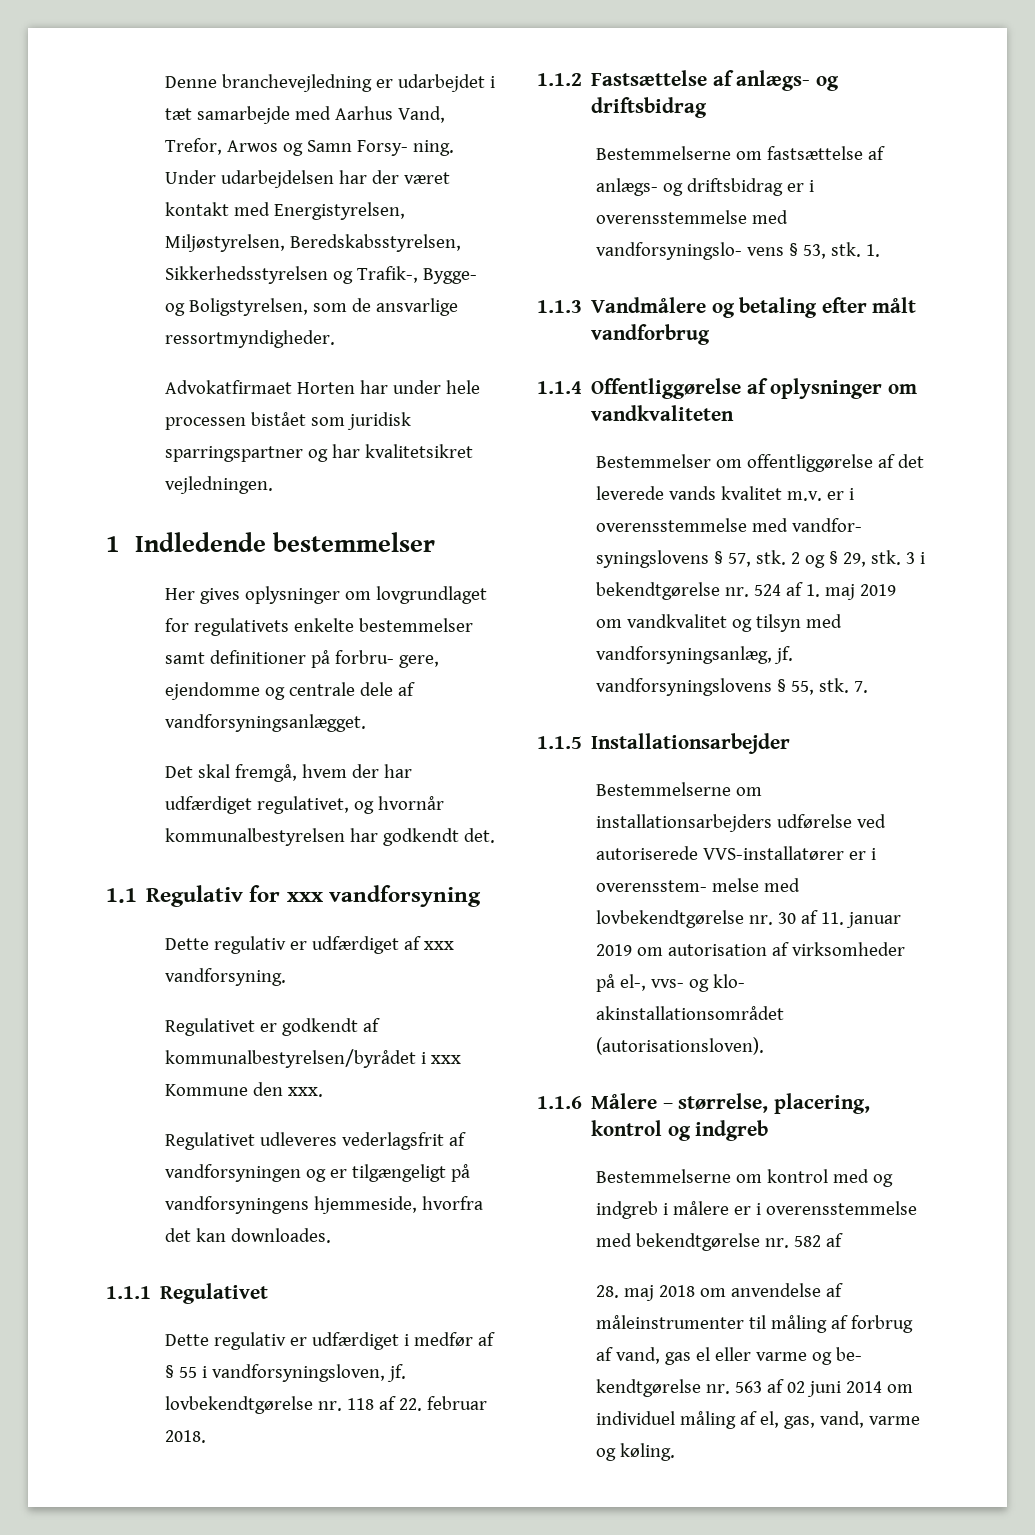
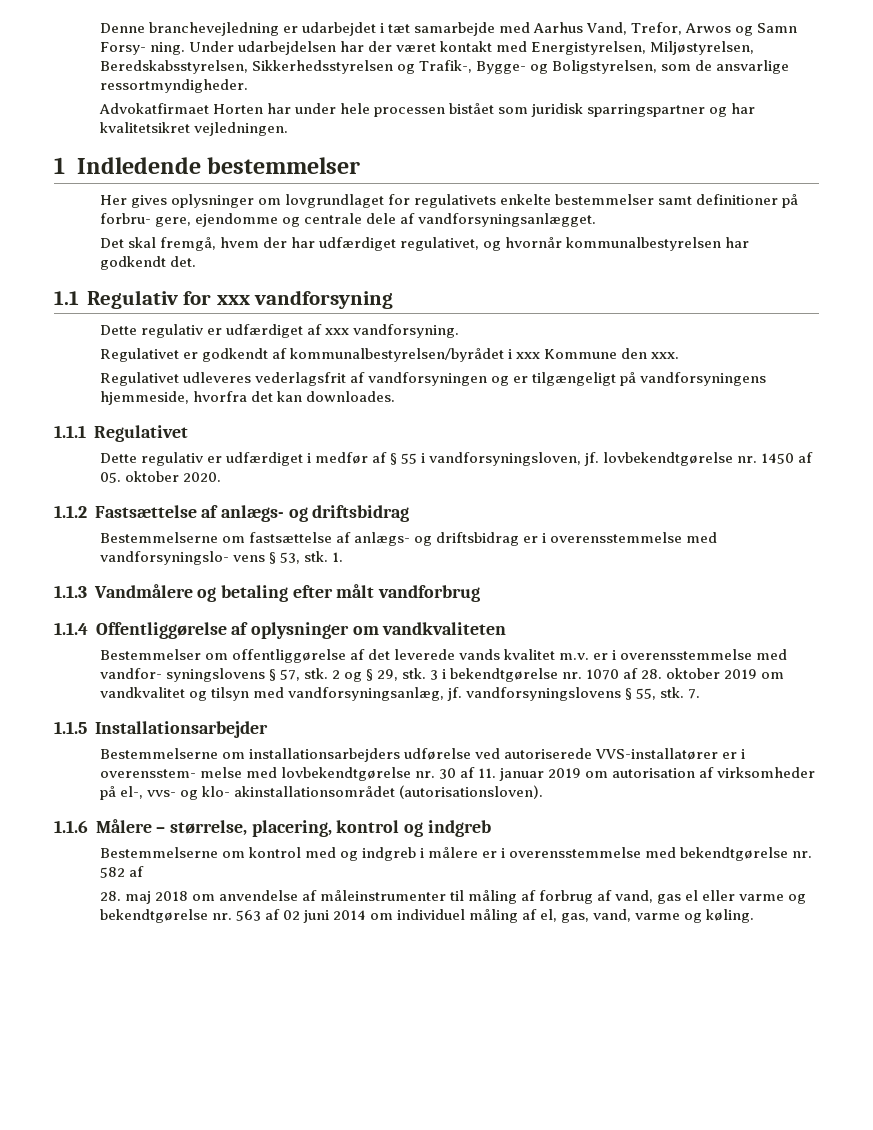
- Dette regulativ er udfærdiget i medfør af § 55 i vandforsyningsloven, jf. lovbekendtgørelse nr. 118 af 22. februar 2018.
+ Dette regulativ er udfærdiget i medfør af § 55 i vandforsyningsloven, jf. lovbekendtgørelse nr. 1450 af 05. oktober 2020.
- 3 i bekendtgørelse nr. 524 af 1. maj 2019 om vandkvalitet og tilsyn med vandforsyningsanlæg, jf. vandforsyningslovens § 55, stk.
+ 3 i bekendtgørelse nr. 1070 af 28. oktober 2019 om vandkvalitet og tilsyn med vandforsyningsanlæg, jf. vandforsyningslovens § 55, stk.
- 28. maj 2018 om anvendelse af måleinstrumenter til måling af forbrug af vand, gas el eller varme og be- kendtgørelse nr. 563 af 02 juni 2014 om individuel måling af el, gas, vand, varme og køling.
+ 28. maj 2018 om anvendelse af måleinstrumenter til måling af forbrug af vand, gas el eller varme og bekendtgørelse nr. 563 af 02 juni 2014 om individuel måling af el, gas, vand, varme og køling.

